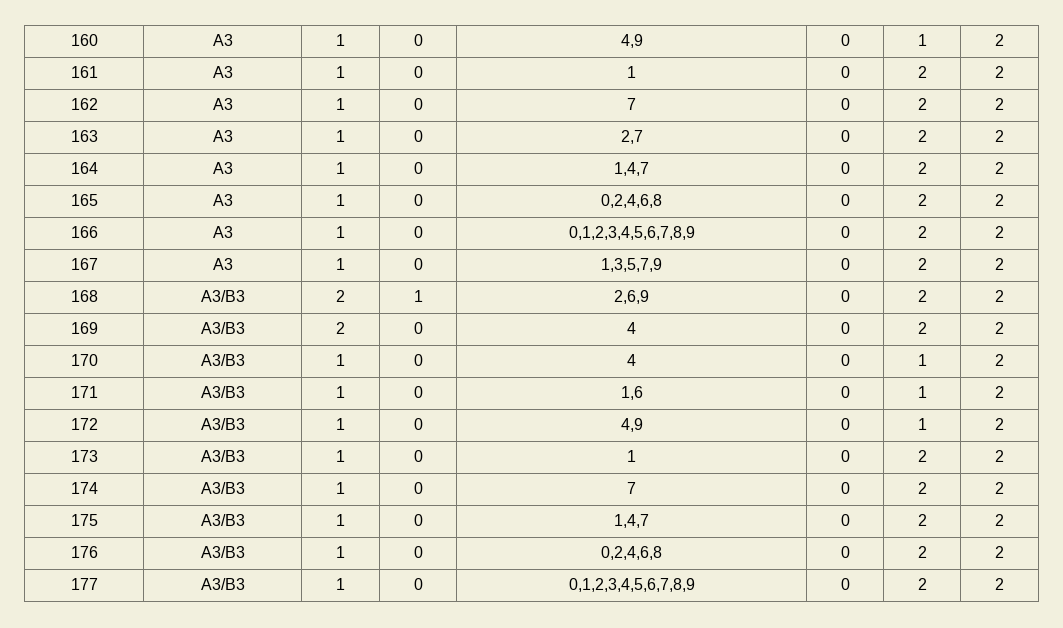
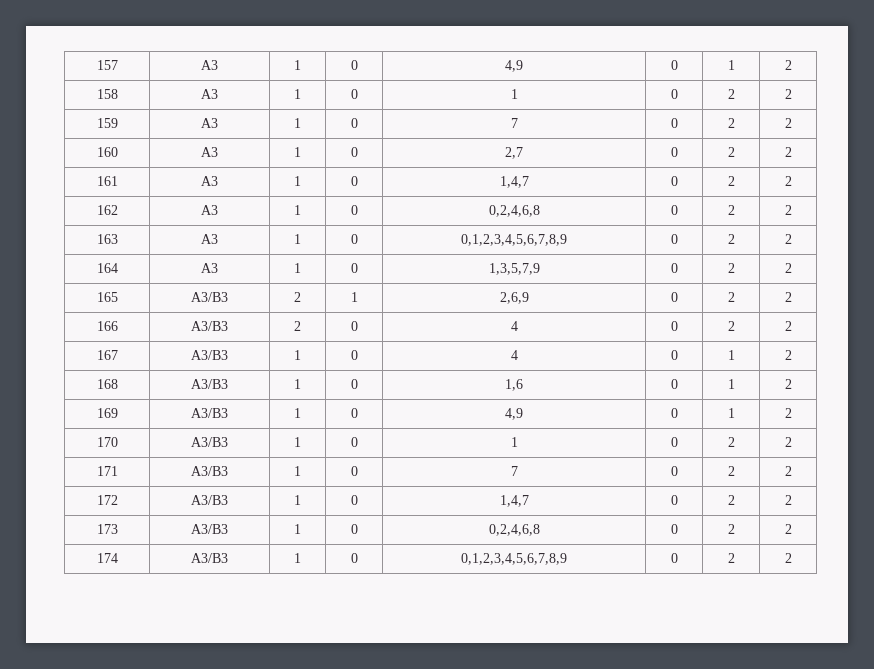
- 160 | A3 | 1 | 0 | 4,9 | 0 | 1 | 2
+ 157 | A3 | 1 | 0 | 4,9 | 0 | 1 | 2
- 161 | A3 | 1 | 0 | 1 | 0 | 2 | 2
+ 158 | A3 | 1 | 0 | 1 | 0 | 2 | 2
- 162 | A3 | 1 | 0 | 7 | 0 | 2 | 2
+ 159 | A3 | 1 | 0 | 7 | 0 | 2 | 2
- 163 | A3 | 1 | 0 | 2,7 | 0 | 2 | 2
+ 160 | A3 | 1 | 0 | 2,7 | 0 | 2 | 2
- 164 | A3 | 1 | 0 | 1,4,7 | 0 | 2 | 2
+ 161 | A3 | 1 | 0 | 1,4,7 | 0 | 2 | 2
- 165 | A3 | 1 | 0 | 0,2,4,6,8 | 0 | 2 | 2
+ 162 | A3 | 1 | 0 | 0,2,4,6,8 | 0 | 2 | 2
- 166 | A3 | 1 | 0 | 0,1,2,3,4,5,6,7,8,9 | 0 | 2 | 2
+ 163 | A3 | 1 | 0 | 0,1,2,3,4,5,6,7,8,9 | 0 | 2 | 2
- 167 | A3 | 1 | 0 | 1,3,5,7,9 | 0 | 2 | 2
+ 164 | A3 | 1 | 0 | 1,3,5,7,9 | 0 | 2 | 2
- 168 | A3/B3 | 2 | 1 | 2,6,9 | 0 | 2 | 2
+ 165 | A3/B3 | 2 | 1 | 2,6,9 | 0 | 2 | 2
- 169 | A3/B3 | 2 | 0 | 4 | 0 | 2 | 2
+ 166 | A3/B3 | 2 | 0 | 4 | 0 | 2 | 2
- 170 | A3/B3 | 1 | 0 | 4 | 0 | 1 | 2
+ 167 | A3/B3 | 1 | 0 | 4 | 0 | 1 | 2
- 171 | A3/B3 | 1 | 0 | 1,6 | 0 | 1 | 2
+ 168 | A3/B3 | 1 | 0 | 1,6 | 0 | 1 | 2
- 172 | A3/B3 | 1 | 0 | 4,9 | 0 | 1 | 2
+ 169 | A3/B3 | 1 | 0 | 4,9 | 0 | 1 | 2
- 173 | A3/B3 | 1 | 0 | 1 | 0 | 2 | 2
+ 170 | A3/B3 | 1 | 0 | 1 | 0 | 2 | 2
- 174 | A3/B3 | 1 | 0 | 7 | 0 | 2 | 2
+ 171 | A3/B3 | 1 | 0 | 7 | 0 | 2 | 2
- 175 | A3/B3 | 1 | 0 | 1,4,7 | 0 | 2 | 2
+ 172 | A3/B3 | 1 | 0 | 1,4,7 | 0 | 2 | 2
- 176 | A3/B3 | 1 | 0 | 0,2,4,6,8 | 0 | 2 | 2
+ 173 | A3/B3 | 1 | 0 | 0,2,4,6,8 | 0 | 2 | 2
- 177 | A3/B3 | 1 | 0 | 0,1,2,3,4,5,6,7,8,9 | 0 | 2 | 2
+ 174 | A3/B3 | 1 | 0 | 0,1,2,3,4,5,6,7,8,9 | 0 | 2 | 2

